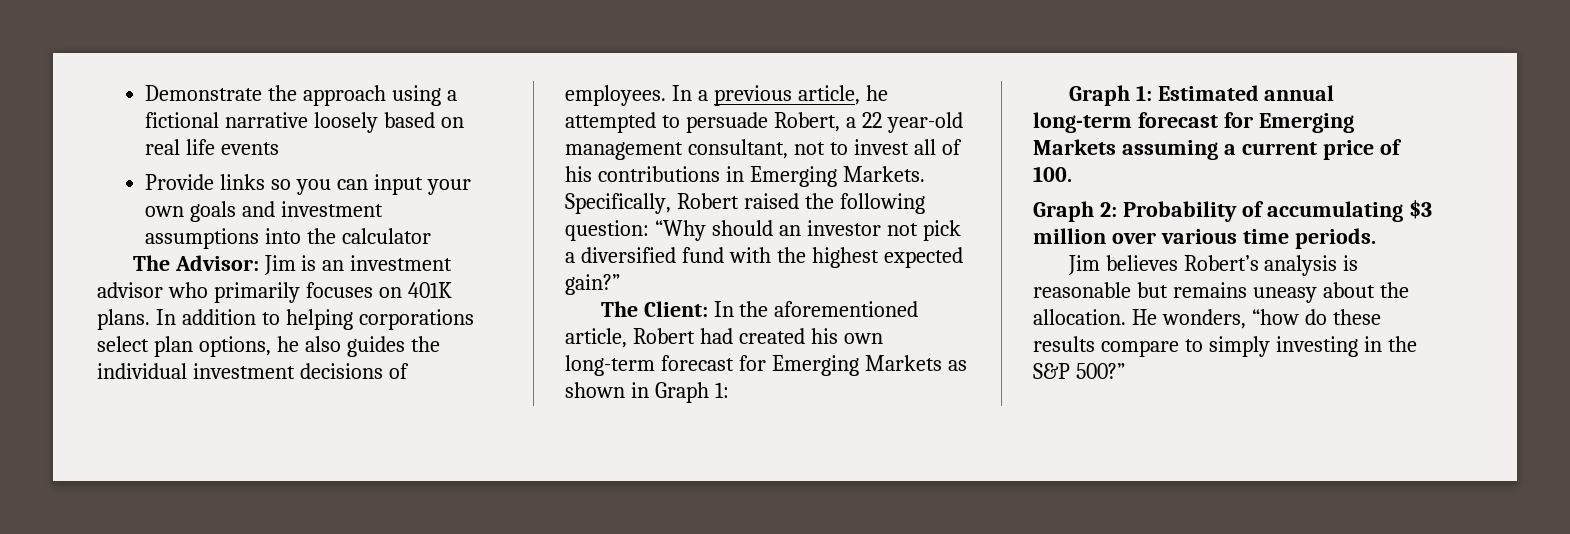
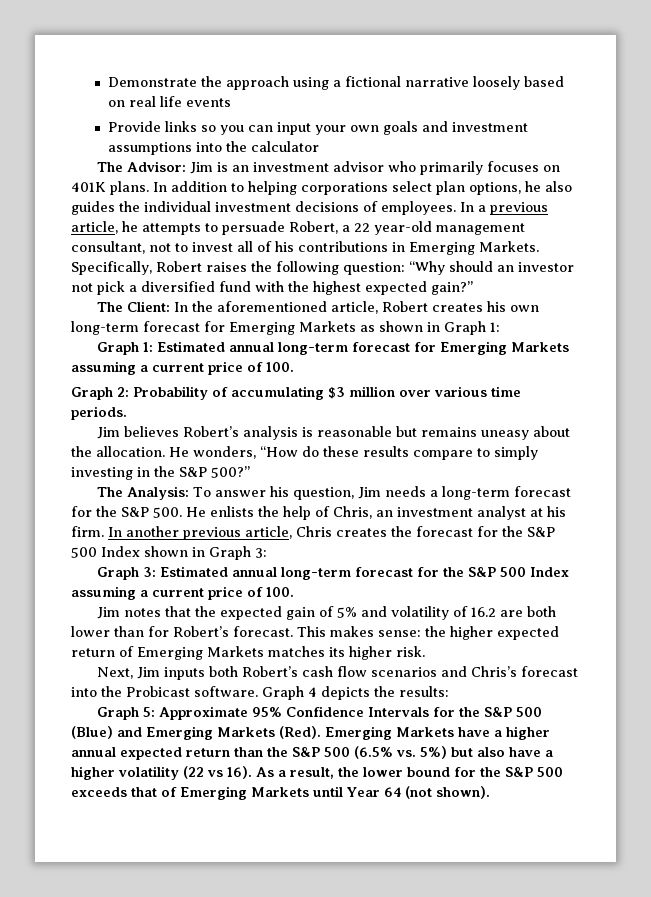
- In a previous article, he attempted to persuade Robert, a 22 year-old management consultant, not to invest all of his contributions in Emerging Markets.
+ In a previous article, he attempts to persuade Robert, a 22 year-old management consultant, not to invest all of his contributions in Emerging Markets.
- Specifically, Robert raised the following question: “Why should an investor not pick a diversified fund with the highest expected gain?”
+ Specifically, Robert raises the following question: “Why should an investor not pick a diversified fund with the highest expected gain?”
- The Client: In the aforementioned article, Robert had created his own long-term forecast for Emerging Markets as shown in Graph 1:
+ The Client: In the aforementioned article, Robert creates his own long-term forecast for Emerging Markets as shown in Graph 1:
- He wonders, “how do these results compare to simply investing in the S&P 500?”
+ He wonders, “How do these results compare to simply investing in the S&P 500?”
+ The Analysis: To answer his question, Jim needs a long-term forecast for the S&P 500. He enlists the help of Chris, an investment analyst at his firm. In another previous article, Chris creates the forecast for the S&P 500 Index shown in Graph 3:
+ Graph 3: Estimated annual long-term forecast for the S&P 500 Index assuming a current price of 100.
+ Jim notes that the expected gain of 5% and volatility of 16.2 are both lower than for Robert’s forecast. This makes sense: the higher expected return of Emerging Markets matches its higher risk.
+ Next, Jim inputs both Robert’s cash flow scenarios and Chris’s forecast into the Probicast software. Graph 4 depicts the results:
+ Graph 5: Approximate 95% Confidence Intervals for the S&P 500 (Blue) and Emerging Markets (Red). Emerging Markets have a higher annual expected return than the S&P 500 (6.5% vs. 5%) but also have a higher volatility (22 vs 16). As a result, the lower bound for the S&P 500 exceeds that of Emerging Markets until Year 64 (not shown).

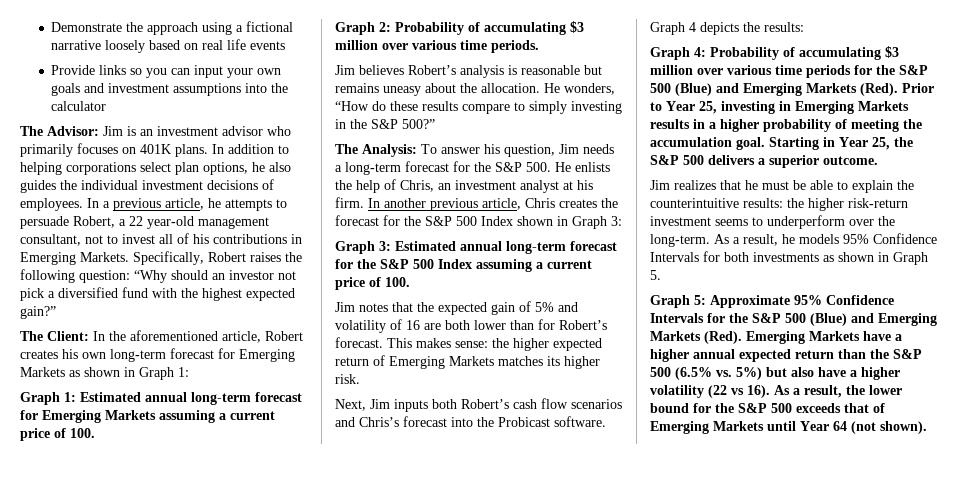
- Jim notes that the expected gain of 5% and volatility of 16.2 are both lower than for Robert’s forecast.
+ Jim notes that the expected gain of 5% and volatility of 16 are both lower than for Robert’s forecast.
+ Graph 4: Probability of accumulating $3 million over various time periods for the S&P 500 (Blue) and Emerging Markets (Red). Prior to Year 25, investing in Emerging Markets results in a higher probability of meeting the accumulation goal. Starting in Year 25, the S&P 500 delivers a superior outcome.
+ Jim realizes that he must be able to explain the counterintuitive results: the higher risk-return investment seems to underperform over the long-term. As a result, he models 95% Confidence Intervals for both investments as shown in Graph 5.

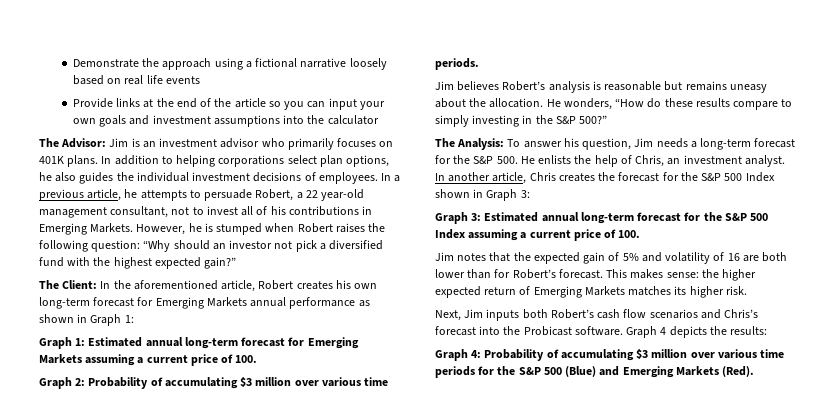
- Provide links so you can input your own goals and investment assumptions into the calculator
+ Provide links at the end of the article so you can input your own goals and investment assumptions into the calculator
- Specifically, Robert raises the following question: “Why should an investor not pick a diversified fund with the highest expected gain?”
+ However, he is stumped when Robert raises the following question: “Why should an investor not pick a diversified fund with the highest expected gain?”
- The Client: In the aforementioned article, Robert creates his own long-term forecast for Emerging Markets as shown in Graph 1:
+ The Client: In the aforementioned article, Robert creates his own long-term forecast for Emerging Markets annual performance as shown in Graph 1:
- The Analysis: To answer his question, Jim needs a long-term forecast for the S&P 500. He enlists the help of Chris, an investment analyst at his firm.
+ The Analysis: To answer his question, Jim needs a long-term forecast for the S&P 500. He enlists the help of Chris, an investment analyst.
- In another previous article, Chris creates the forecast for the S&P 500 Index shown in Graph 3:
+ In another article, Chris creates the forecast for the S&P 500 Index shown in Graph 3:
- Prior to Year 25, investing in Emerging Markets results in a higher probability of meeting the accumulation goal. Starting in Year 25, the S&P 500 delivers a superior outcome.
- Jim realizes that he must be able to explain the counterintuitive results: the higher risk-return investment seems to underperform over the long-term. As a result, he models 95% Confidence Intervals for both investments as shown in Graph 5.
- Graph 5: Approximate 95% Confidence Intervals for the S&P 500 (Blue) and Emerging Markets (Red). Emerging Markets have a higher annual expected return than the S&P 500 (6.5% vs. 5%) but also have a higher volatility (22 vs 16). As a result, the lower bound for the S&P 500 exceeds that of Emerging Markets until Year 64 (not shown).

